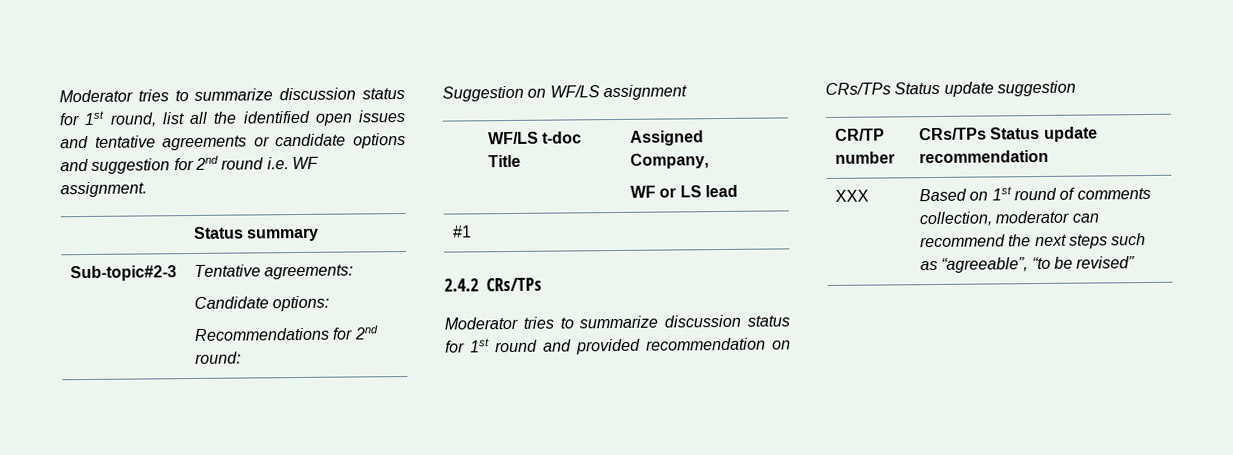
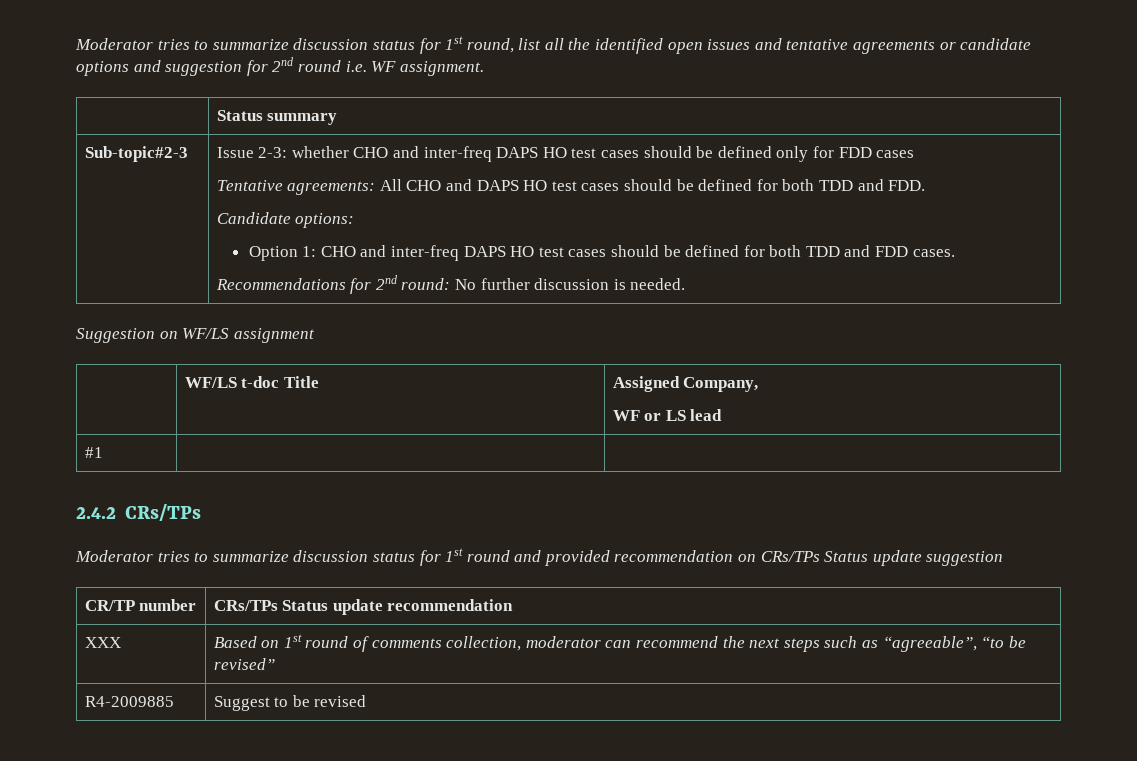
- Tentative agreements:
+ Issue 2-3: whether CHO and inter-freq DAPS HO test cases should be defined only for FDD cases
+ Tentative agreements: All CHO and DAPS HO test cases should be defined for both TDD and FDD.
  Candidate options:
+ Option 1: CHO and inter-freq DAPS HO test cases should be defined for both TDD and FDD cases.
- Recommendations for 2nd round:
+ Recommendations for 2nd round: No further discussion is needed.
+ R4-2009885 | Suggest to be revised

